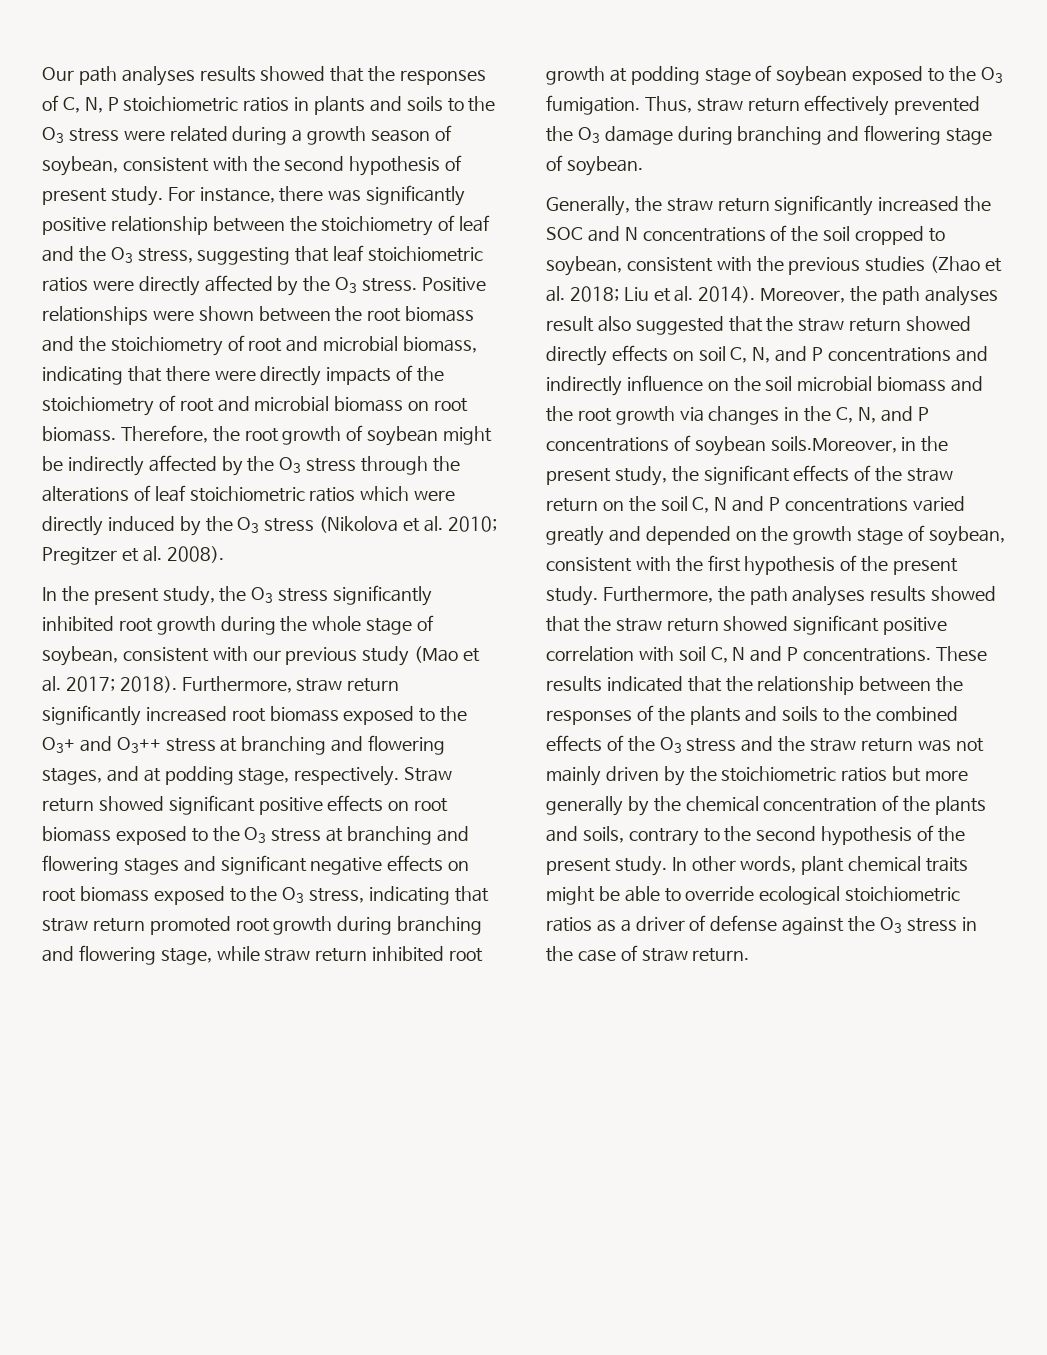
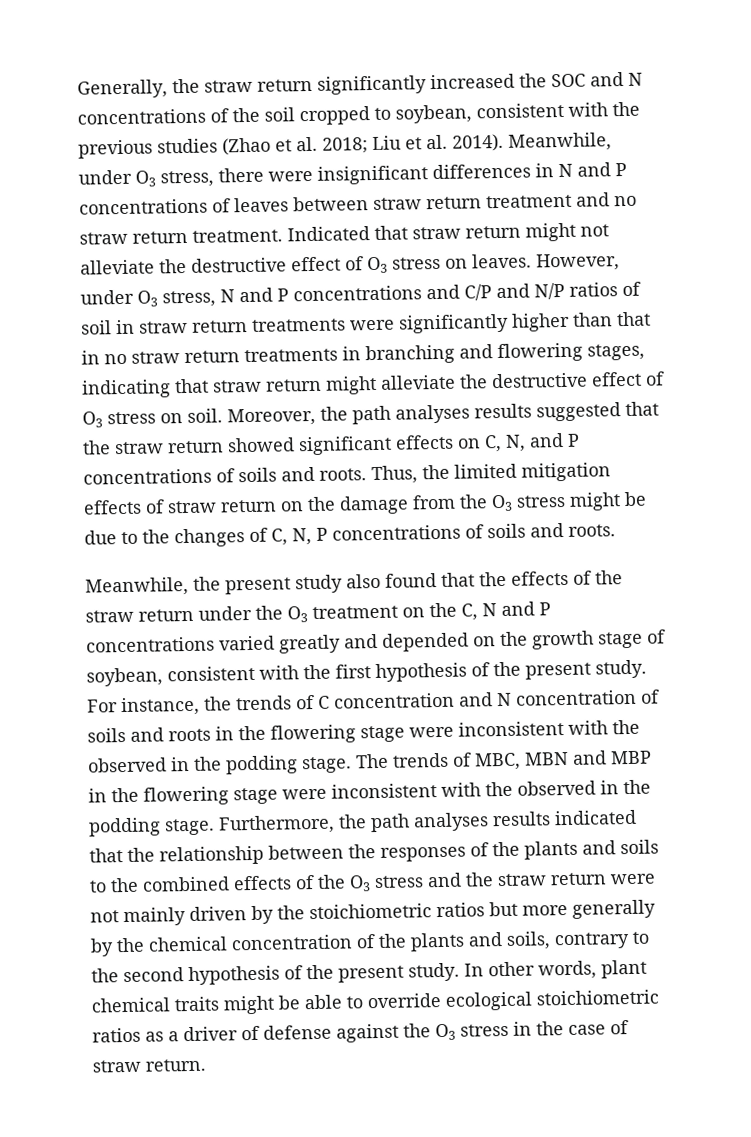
- Our path analyses results showed that the responses of C, N, P stoichiometric ratios in plants and soils to the O3 stress were related during a growth season of soybean, consistent with the second hypothesis of present study. For instance, there was significantly positive relationship between the stoichiometry of leaf and the O3 stress, suggesting that leaf stoichiometric ratios were directly affected by the O3 stress. Positive relationships were shown between the root biomass and the stoichiometry of root and microbial biomass, indicating that there were directly impacts of the stoichiometry of root and microbial biomass on root biomass. Therefore, the root growth of soybean might be indirectly affected by the O3 stress through the alterations of leaf stoichiometric ratios which were directly induced by the O3 stress (Nikolova et al. 2010; Pregitzer et al. 2008).
- In the present study, the O3 stress significantly inhibited root growth during the whole stage of soybean, consistent with our previous study (Mao et al. 2017; 2018). Furthermore, straw return significantly increased root biomass exposed to the O3+ and O3++ stress at branching and flowering stages, and at podding stage, respectively. Straw return showed significant positive effects on root biomass exposed to the O3 stress at branching and flowering stages and significant negative effects on root biomass exposed to the O3 stress, indicating that straw return promoted root growth during branching and flowering stage, while straw return inhibited root growth at podding stage of soybean exposed to the O3 fumigation. Thus, straw return effectively prevented the O3 damage during branching and flowering stage of soybean.
+ Meanwhile, under O3 stress, there were insignificant differences in N and P concentrations of leaves between straw return treatment and no straw return treatment. Indicated that straw return might not alleviate the destructive effect of O3 stress on leaves. However, under O3 stress, N and P concentrations and C/P and N/P ratios of soil in straw return treatments were significantly higher than that in no straw return treatments in branching and flowering stages, indicating that straw return might alleviate the destructive effect of O3 stress on soil.
- Moreover, the path analyses result also suggested that the straw return showed directly effects on soil C, N, and P concentrations and indirectly influence on the soil microbial biomass and the root growth via changes in the C, N, and P concentrations of soybean soils.Moreover, in the present study, the significant effects of the straw return on the soil C, N and P concentrations varied greatly and depended on the growth stage of soybean, consistent with the first hypothesis of the present study.
+ Moreover, the path analyses results suggested that the straw return showed significant effects on C, N, and P concentrations of soils and roots. Thus, the limited mitigation effects of straw return on the damage from the O3 stress might be due to the changes of C, N, P concentrations of soils and roots.
+ Meanwhile, the present study also found that the effects of the straw return under the O3 treatment on the C, N and P concentrations varied greatly and depended on the growth stage of soybean, consistent with the first hypothesis of the present study.
+ For instance, the trends of C concentration and N concentration of soils and roots in the flowering stage were inconsistent with the observed in the podding stage. The trends of MBC, MBN and MBP in the flowering stage were inconsistent with the observed in the podding stage.
- Furthermore, the path analyses results showed that the straw return showed significant positive correlation with soil C, N and P concentrations. These results indicated that the relationship between the responses of the plants and soils to the combined effects of the O3 stress and the straw return was not mainly driven by the stoichiometric ratios but more generally by the chemical concentration of the plants and soils, contrary to the second hypothesis of the present study.
+ Furthermore, the path analyses results indicated that the relationship between the responses of the plants and soils to the combined effects of the O3 stress and the straw return were not mainly driven by the stoichiometric ratios but more generally by the chemical concentration of the plants and soils, contrary to the second hypothesis of the present study.

